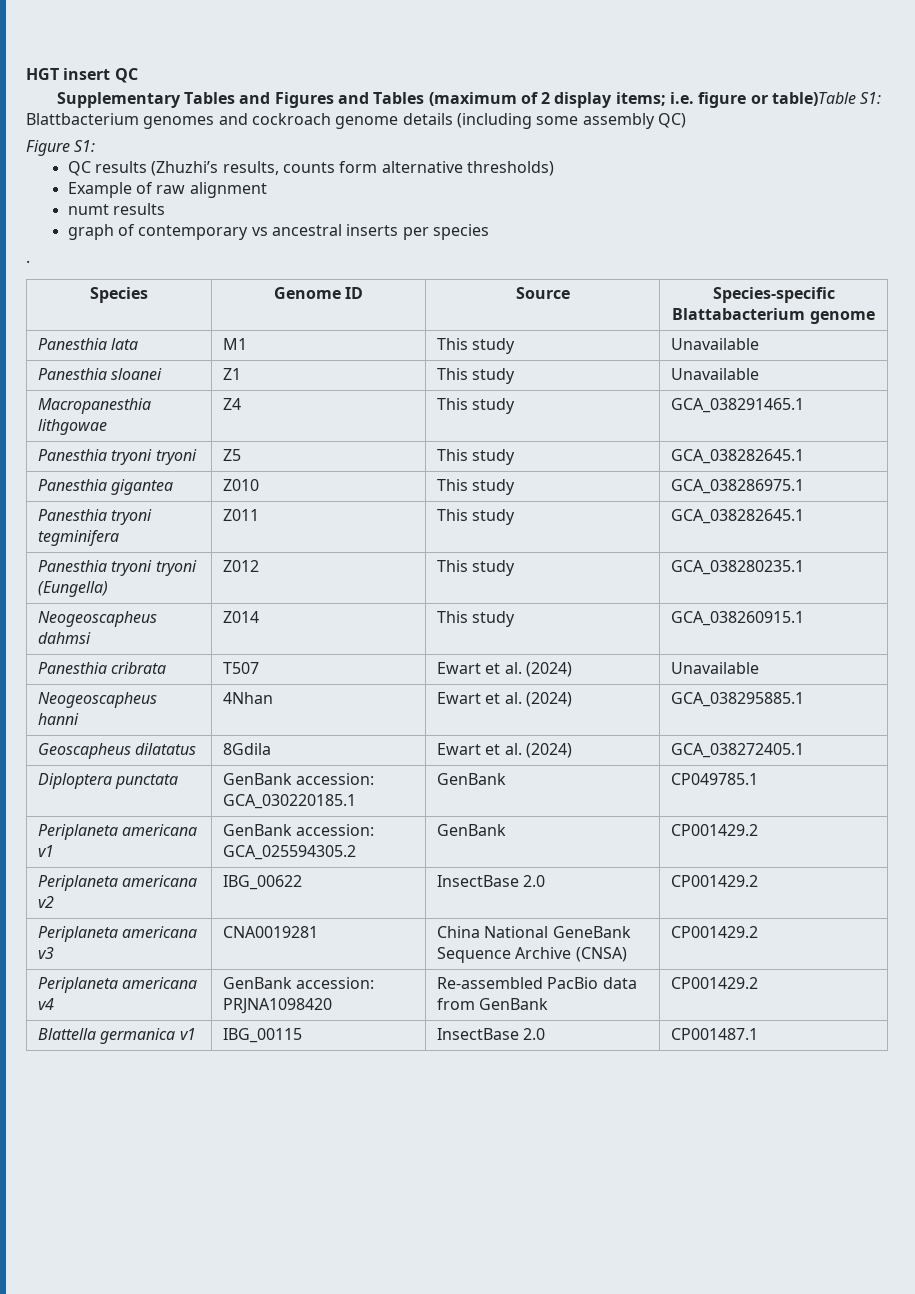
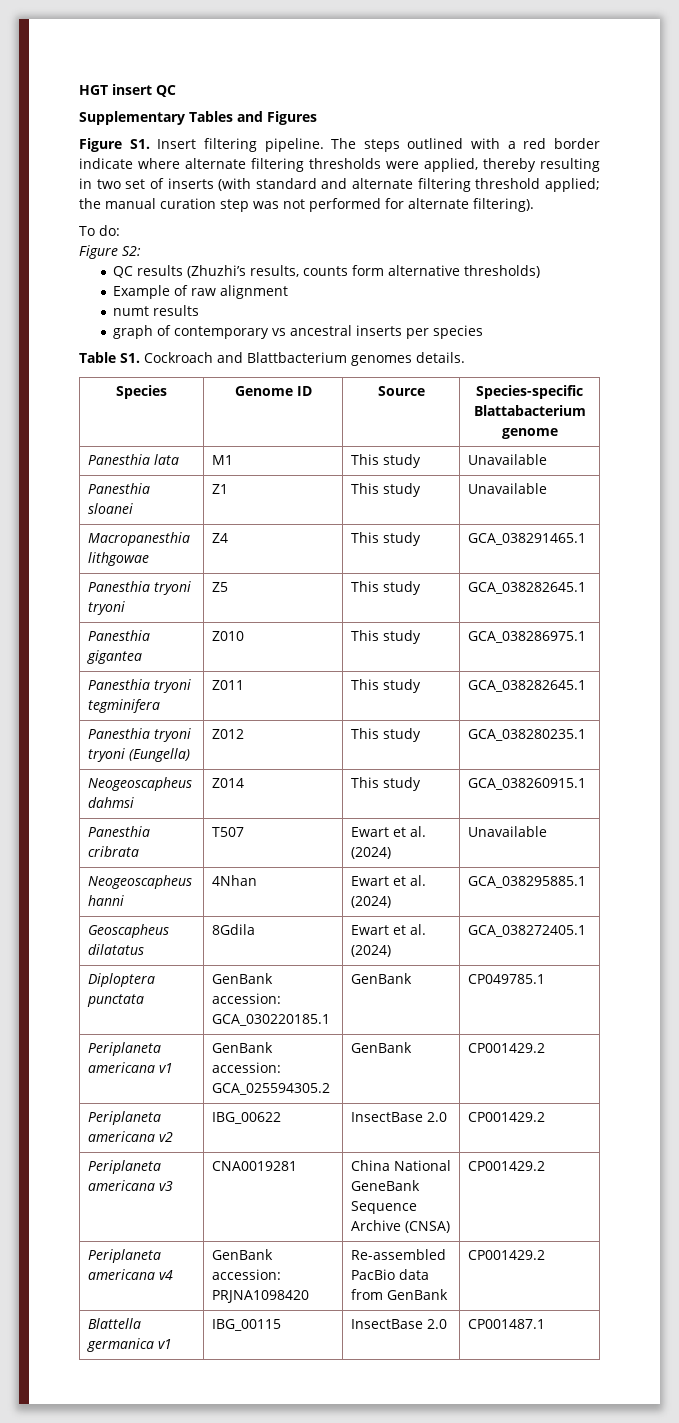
- Supplementary Tables and Figures and Tables (maximum of 2 display items; i.e. figure or table)Table S1: Blattbacterium genomes and cockroach genome details (including some assembly QC)
- Figure S1:
+ Supplementary Tables and Figures
+ Figure S1. Insert filtering pipeline. The steps outlined with a red border indicate where alternate filtering thresholds were applied, thereby resulting in two set of inserts (with standard and alternate filtering threshold applied; the manual curation step was not performed for alternate filtering).
+ To do:
+ Figure S2:
- .
+ Table S1. Cockroach and Blattbacterium genomes details.

